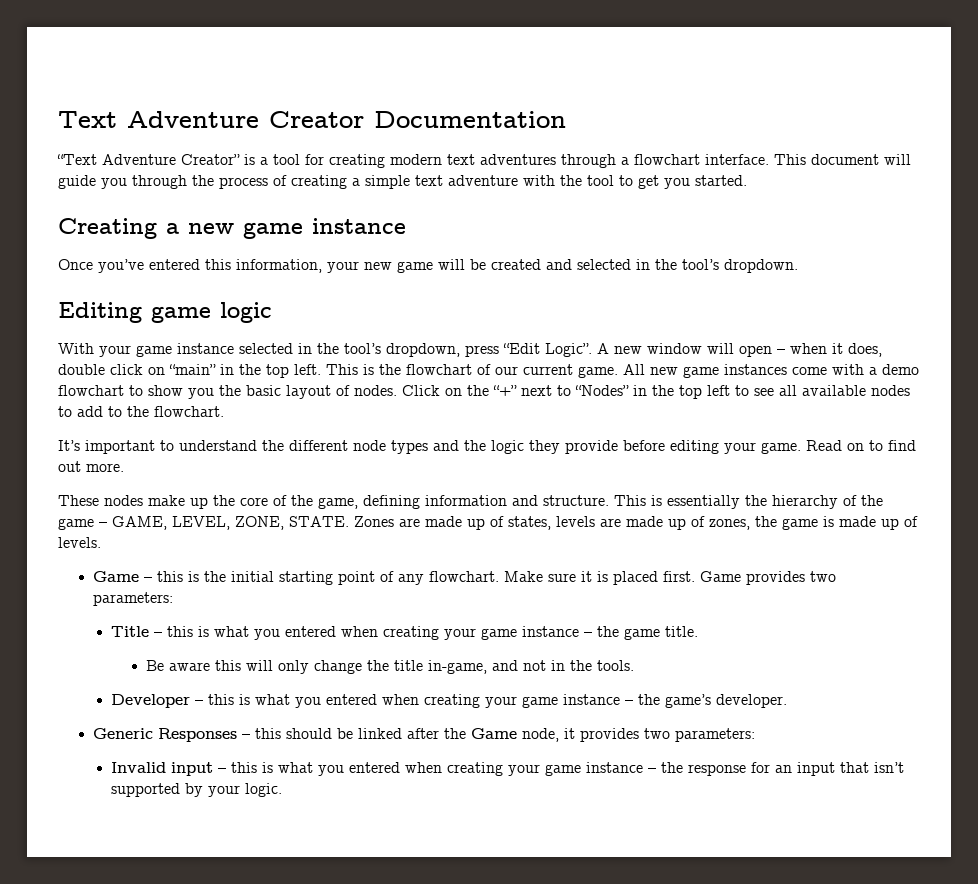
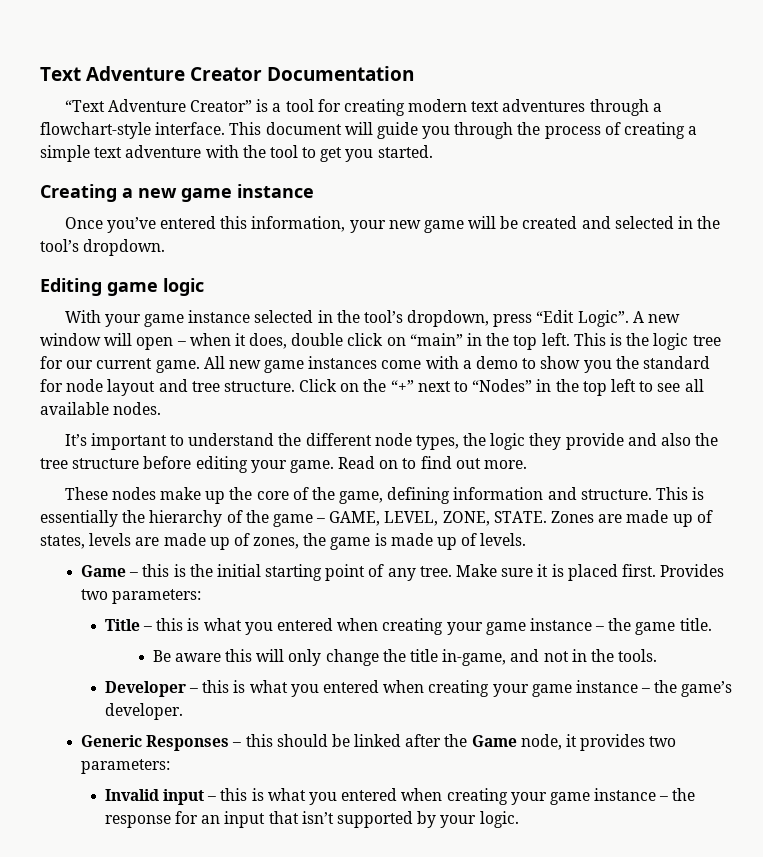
- “Text Adventure Creator” is a tool for creating modern text adventures through a flowchart interface.
+ “Text Adventure Creator” is a tool for creating modern text adventures through a flowchart-style interface.
- This is the flowchart of our current game.
+ This is the logic tree for our current game.
- All new game instances come with a demo flowchart to show you the basic layout of nodes.
+ All new game instances come with a demo to show you the standard for node layout and tree structure.
- Click on the “+” next to “Nodes” in the top left to see all available nodes to add to the flowchart.
+ Click on the “+” next to “Nodes” in the top left to see all available nodes.
- It’s important to understand the different node types and the logic they provide before editing your game.
+ It’s important to understand the different node types, the logic they provide and also the tree structure before editing your game.
- Game – this is the initial starting point of any flowchart.
+ Game – this is the initial starting point of any tree.
- Game provides two parameters:
+ Provides two parameters:

